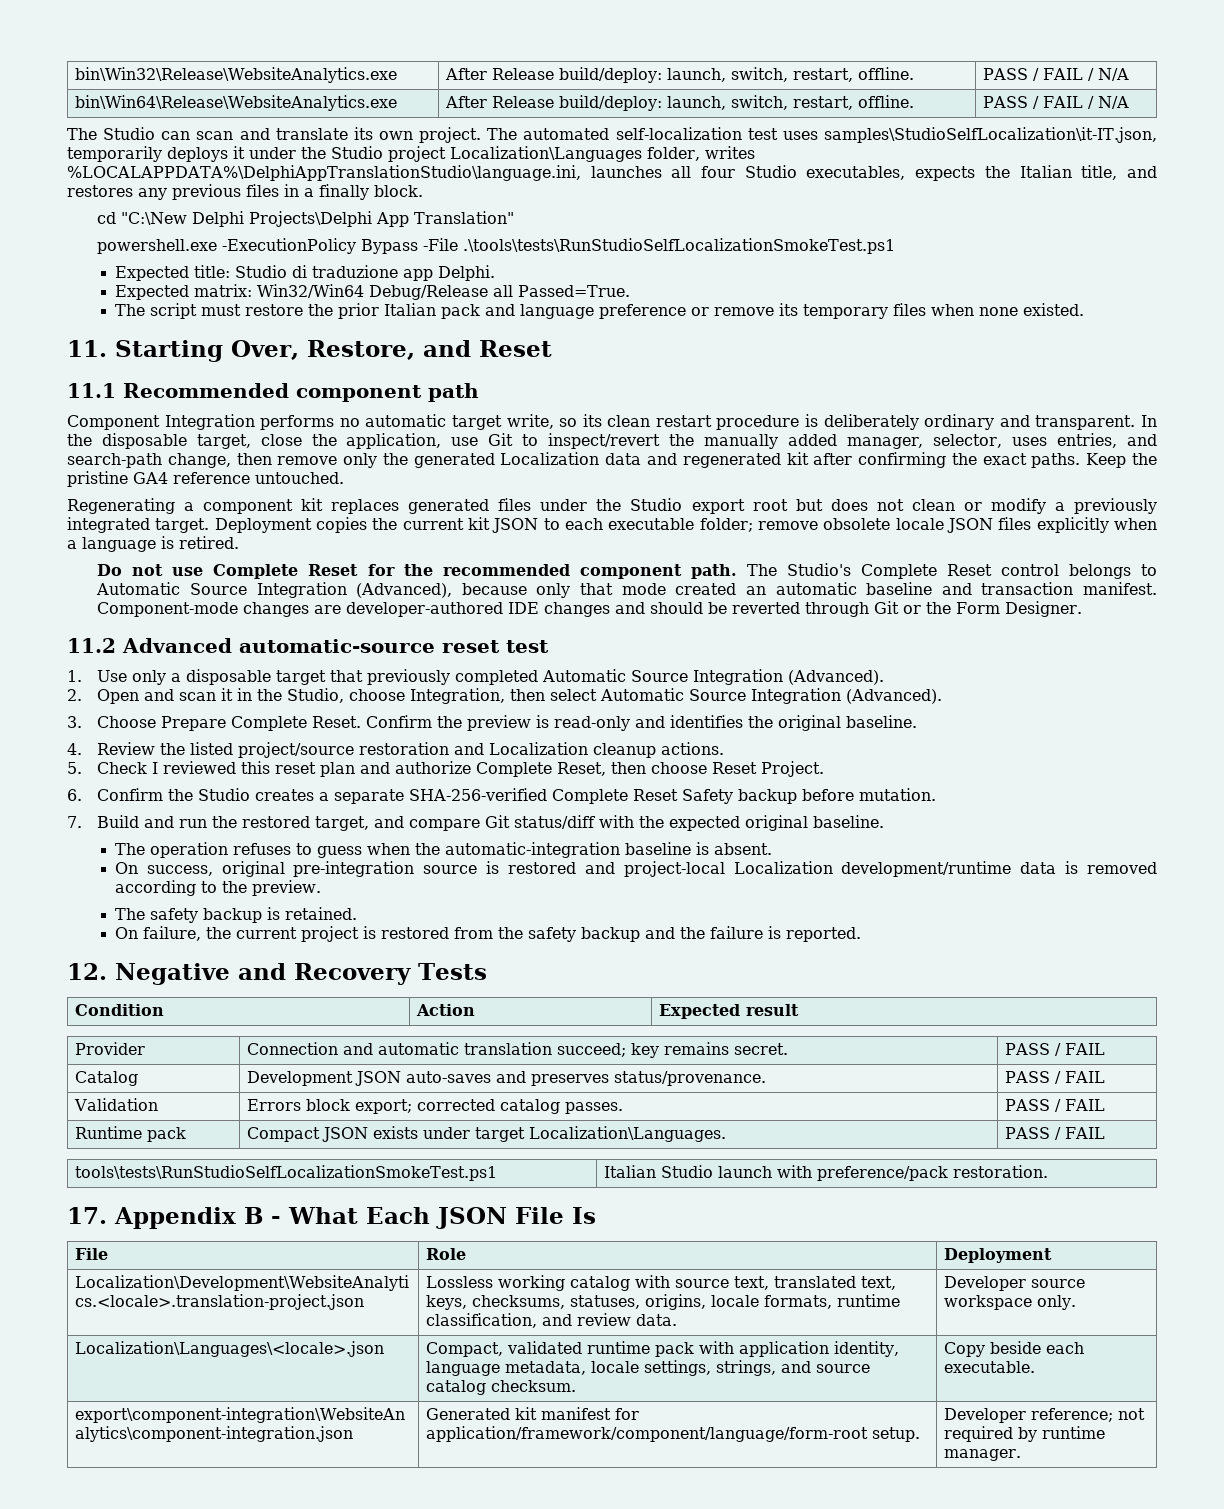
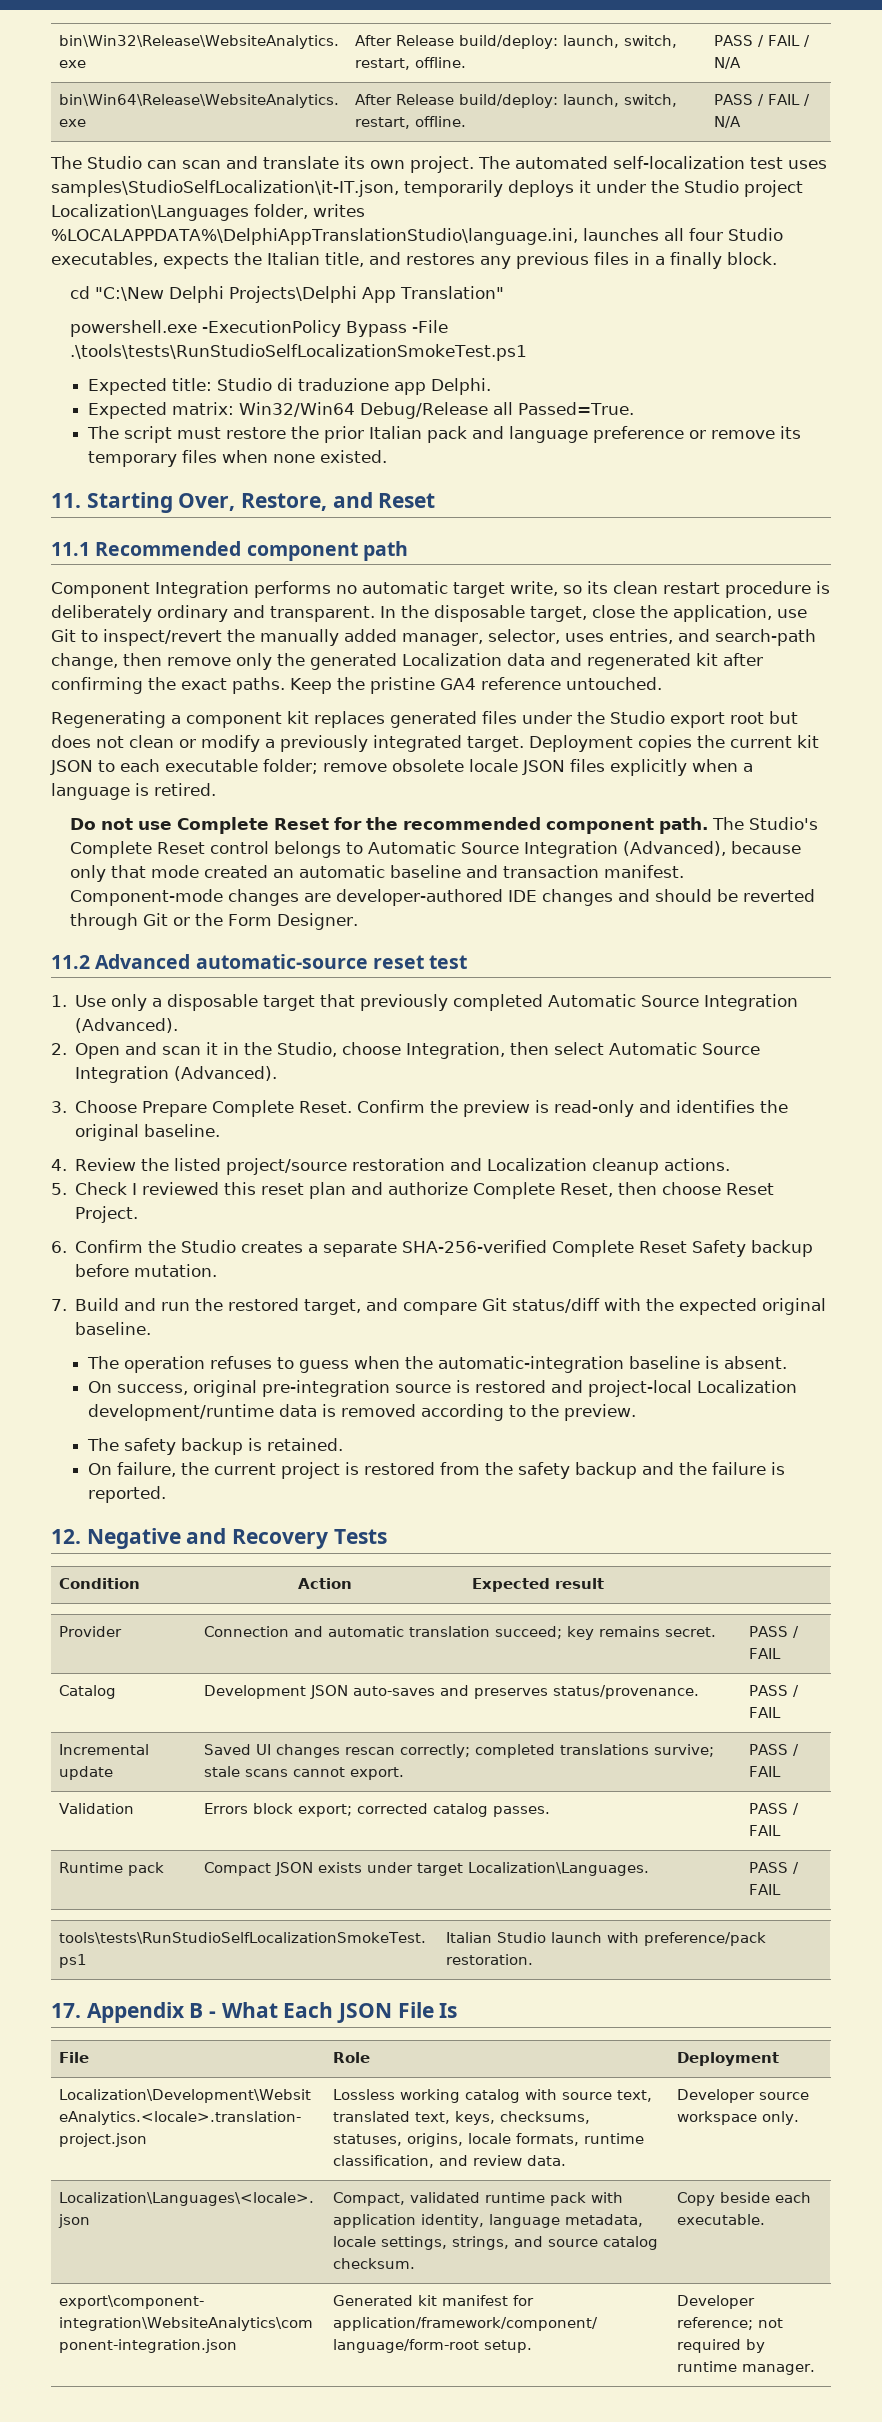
+ Incremental update | Saved UI changes rescan correctly; completed translations survive; stale scans cannot export. | PASS / FAIL

